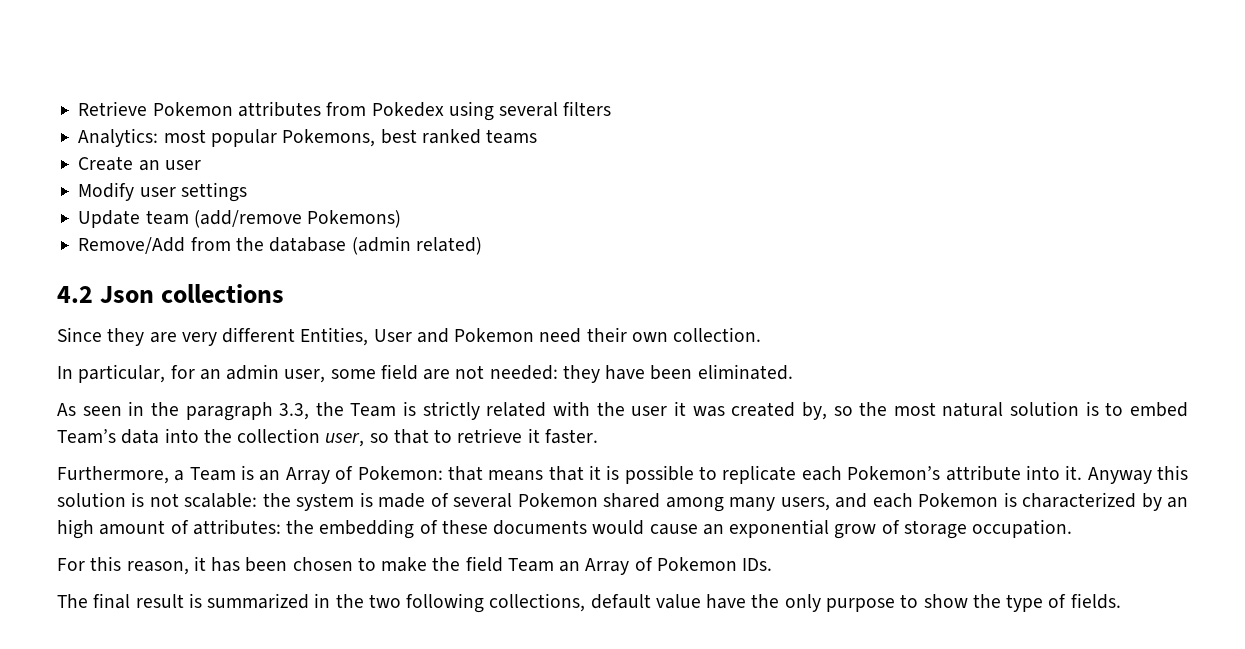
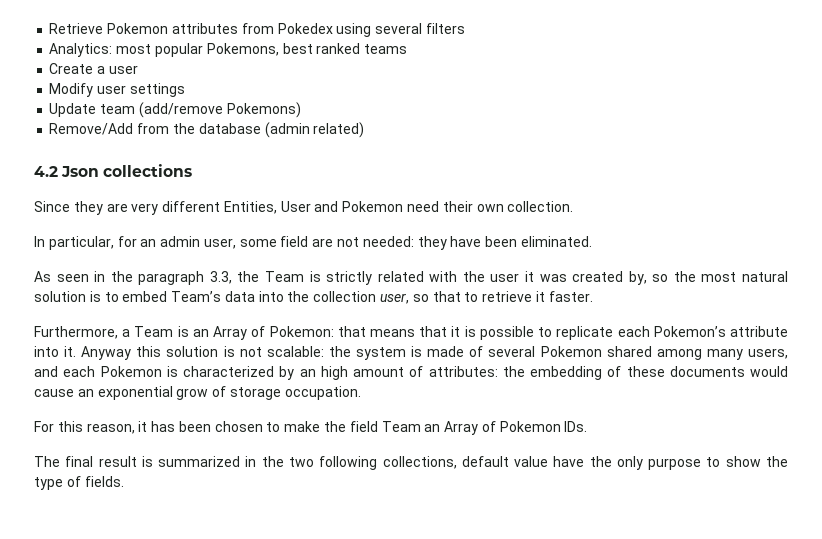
- Create an user
+ Create a user

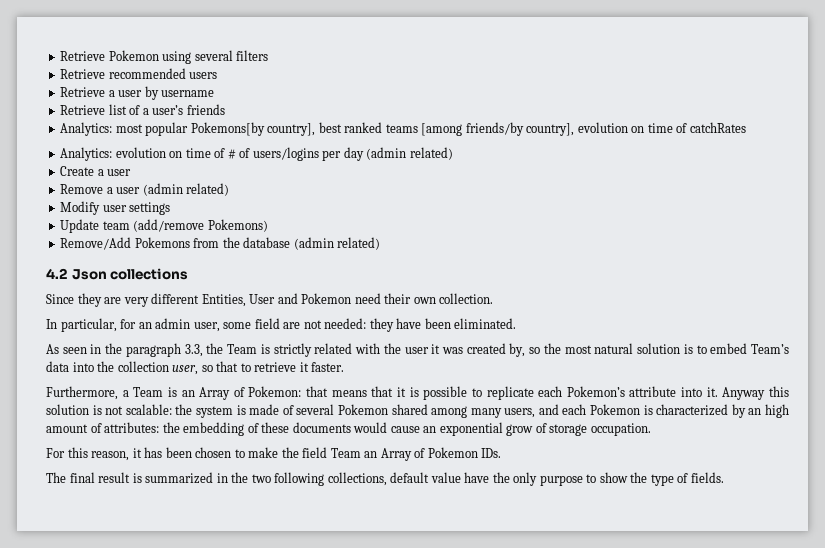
- Retrieve Pokemon attributes from Pokedex using several filters
+ Retrieve Pokemon using several filters
+ Retrieve recommended users
+ Retrieve a user by username
+ Retrieve list of a user’s friends
- Analytics: most popular Pokemons, best ranked teams
+ Analytics: most popular Pokemons[by country], best ranked teams [among friends/by country], evolution on time of catchRates
+ Analytics: evolution on time of # of users/logins per day (admin related)
  Create a user
+ Remove a user (admin related)
- Remove/Add from the database (admin related)
+ Remove/Add Pokemons from the database (admin related)

